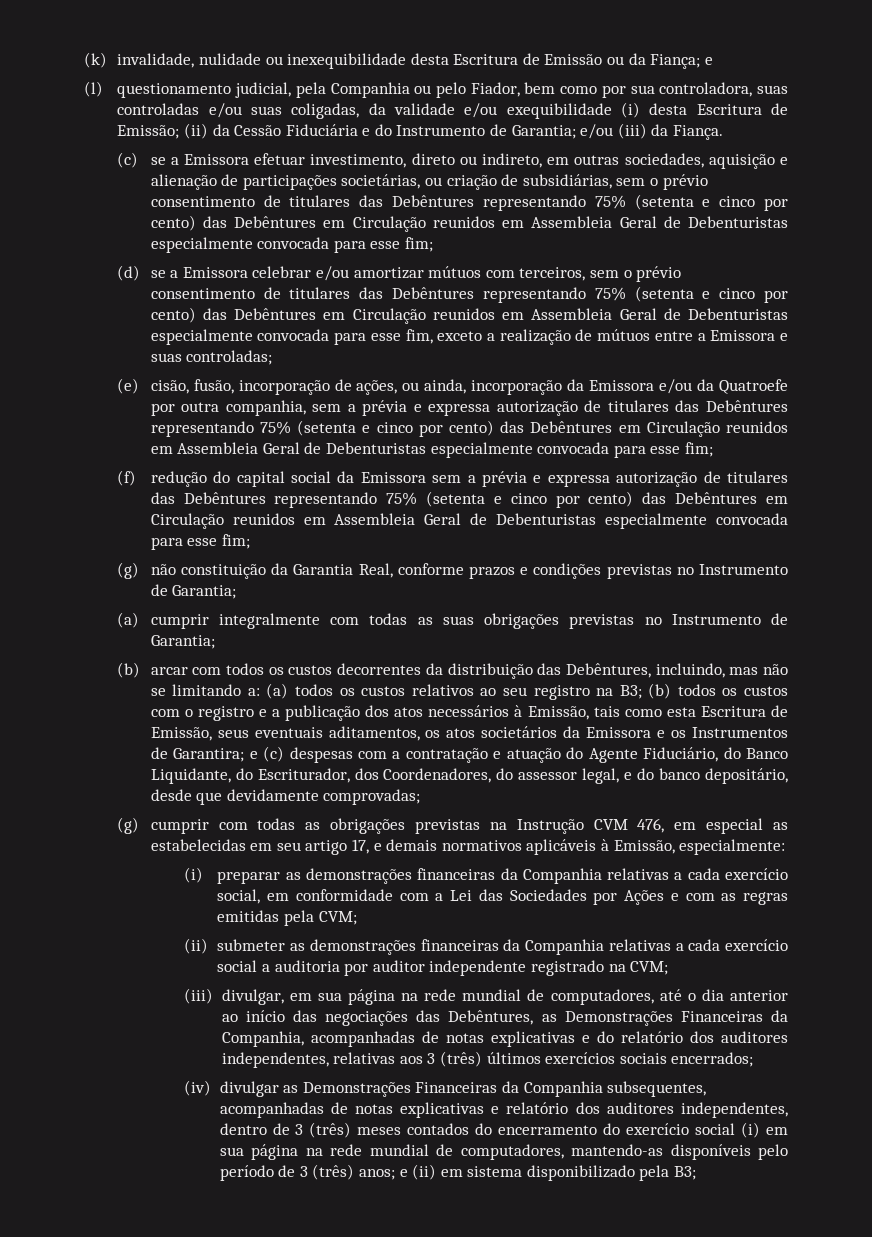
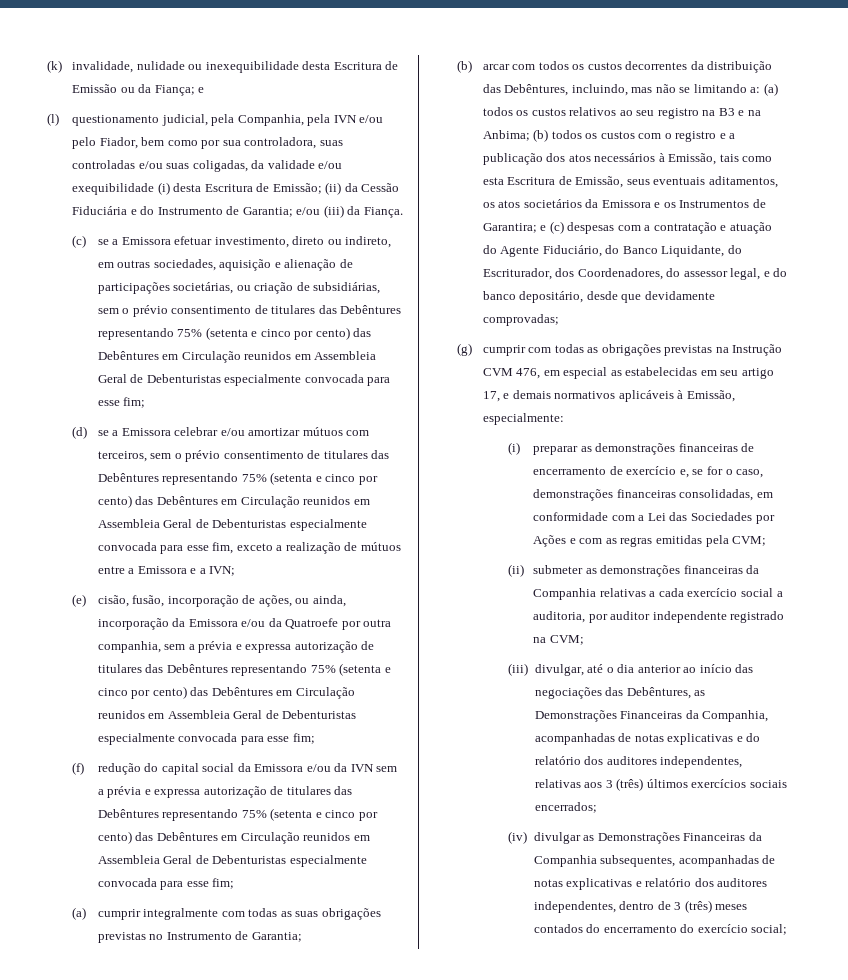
- (l) questionamento judicial, pela Companhia ou pelo Fiador, bem como por sua controladora, suas controladas e/ou suas coligadas, da validade e/ou exequibilidade (i) desta Escritura de Emissão; (ii) da Cessão Fiduciária e do Instrumento de Garantia; e/ou (iii) da Fiança.
+ (l) questionamento judicial, pela Companhia, pela IVN e/ou pelo Fiador, bem como por sua controladora, suas controladas e/ou suas coligadas, da validade e/ou exequibilidade (i) desta Escritura de Emissão; (ii) da Cessão Fiduciária e do Instrumento de Garantia; e/ou (iii) da Fiança.
- (d) se a Emissora celebrar e/ou amortizar mútuos com terceiros, sem o prévio consentimento de titulares das Debêntures representando 75% (setenta e cinco por cento) das Debêntures em Circulação reunidos em Assembleia Geral de Debenturistas especialmente convocada para esse fim, exceto a realização de mútuos entre a Emissora e suas controladas;
+ (d) se a Emissora celebrar e/ou amortizar mútuos com terceiros, sem o prévio consentimento de titulares das Debêntures representando 75% (setenta e cinco por cento) das Debêntures em Circulação reunidos em Assembleia Geral de Debenturistas especialmente convocada para esse fim, exceto a realização de mútuos entre a Emissora e a IVN;
- (f) redução do capital social da Emissora sem a prévia e expressa autorização de titulares das Debêntures representando 75% (setenta e cinco por cento) das Debêntures em Circulação reunidos em Assembleia Geral de Debenturistas especialmente convocada para esse fim;
+ (f) redução do capital social da Emissora e/ou da IVN sem a prévia e expressa autorização de titulares das Debêntures representando 75% (setenta e cinco por cento) das Debêntures em Circulação reunidos em Assembleia Geral de Debenturistas especialmente convocada para esse fim;
- (g) não constituição da Garantia Real, conforme prazos e condições previstas no Instrumento de Garantia;
- (a) todos os custos relativos ao seu registro na B3;
+ (a) todos os custos relativos ao seu registro na B3 e na Anbima;
- (i) preparar as demonstrações financeiras da Companhia relativas a cada exercício social, em conformidade com a Lei das Sociedades por Ações e com as regras emitidas pela CVM;
+ (i) preparar as demonstrações financeiras de encerramento de exercício e, se for o caso, demonstrações financeiras consolidadas, em conformidade com a Lei das Sociedades por Ações e com as regras emitidas pela CVM;
- (ii) submeter as demonstrações financeiras da Companhia relativas a cada exercício social a auditoria por auditor independente registrado na CVM;
+ (ii) submeter as demonstrações financeiras da Companhia relativas a cada exercício social a auditoria, por auditor independente registrado na CVM;
- (iii) divulgar, em sua página na rede mundial de computadores, até o dia anterior ao início das negociações das Debêntures, as Demonstrações Financeiras da Companhia, acompanhadas de notas explicativas e do relatório dos auditores independentes, relativas aos 3 (três) últimos exercícios sociais encerrados;
+ (iii) divulgar, até o dia anterior ao início das negociações das Debêntures, as Demonstrações Financeiras da Companhia, acompanhadas de notas explicativas e do relatório dos auditores independentes, relativas aos 3 (três) últimos exercícios sociais encerrados;
- (iv) divulgar as Demonstrações Financeiras da Companhia subsequentes, acompanhadas de notas explicativas e relatório dos auditores independentes, dentro de 3 (três) meses contados do encerramento do exercício social (i) em sua página na rede mundial de computadores, mantendo-as disponíveis pelo período de 3 (três) anos; e (ii) em sistema disponibilizado pela B3;
+ (iv) divulgar as Demonstrações Financeiras da Companhia subsequentes, acompanhadas de notas explicativas e relatório dos auditores independentes, dentro de 3 (três) meses contados do encerramento do exercício social;

